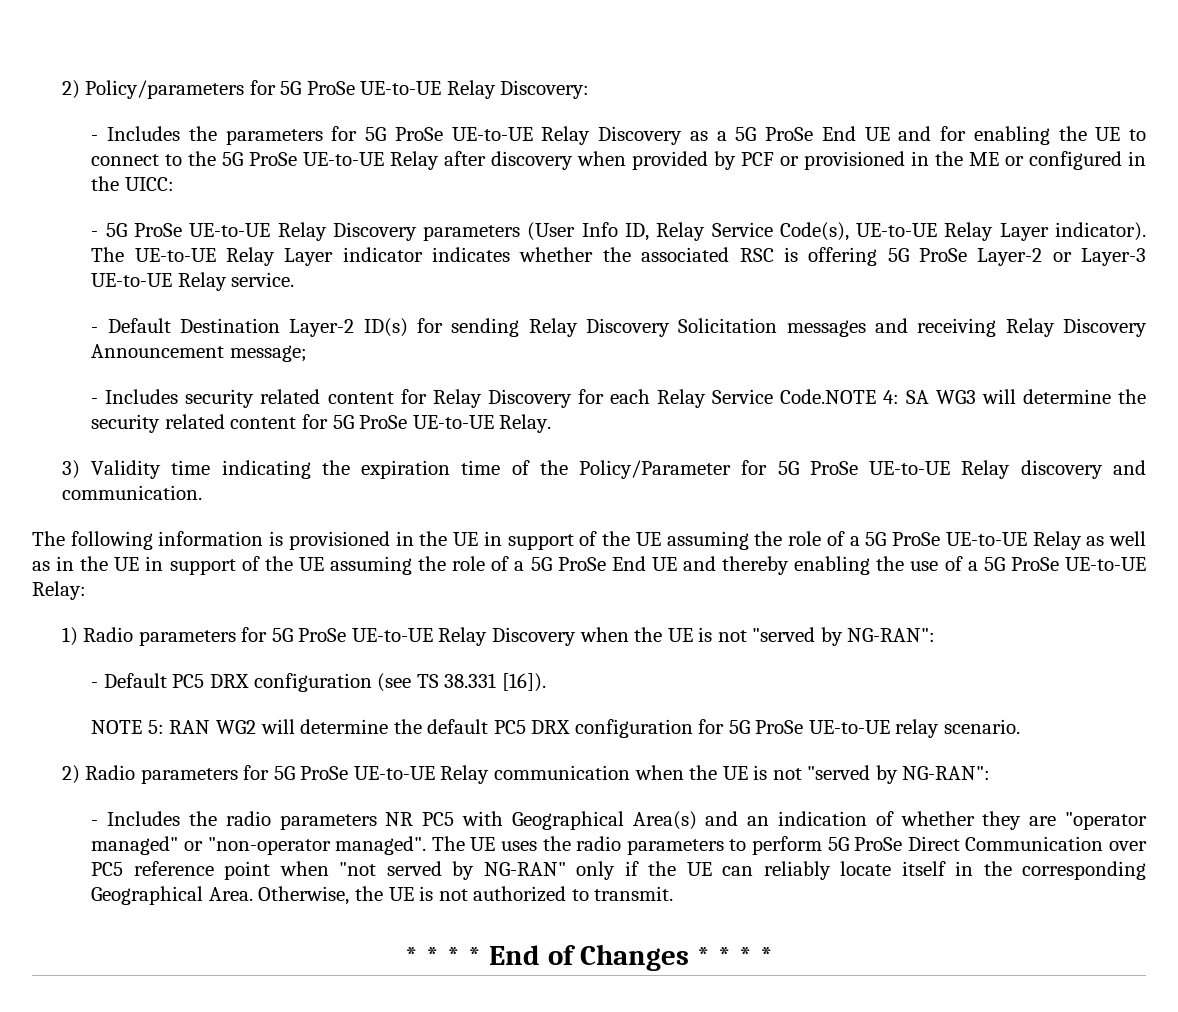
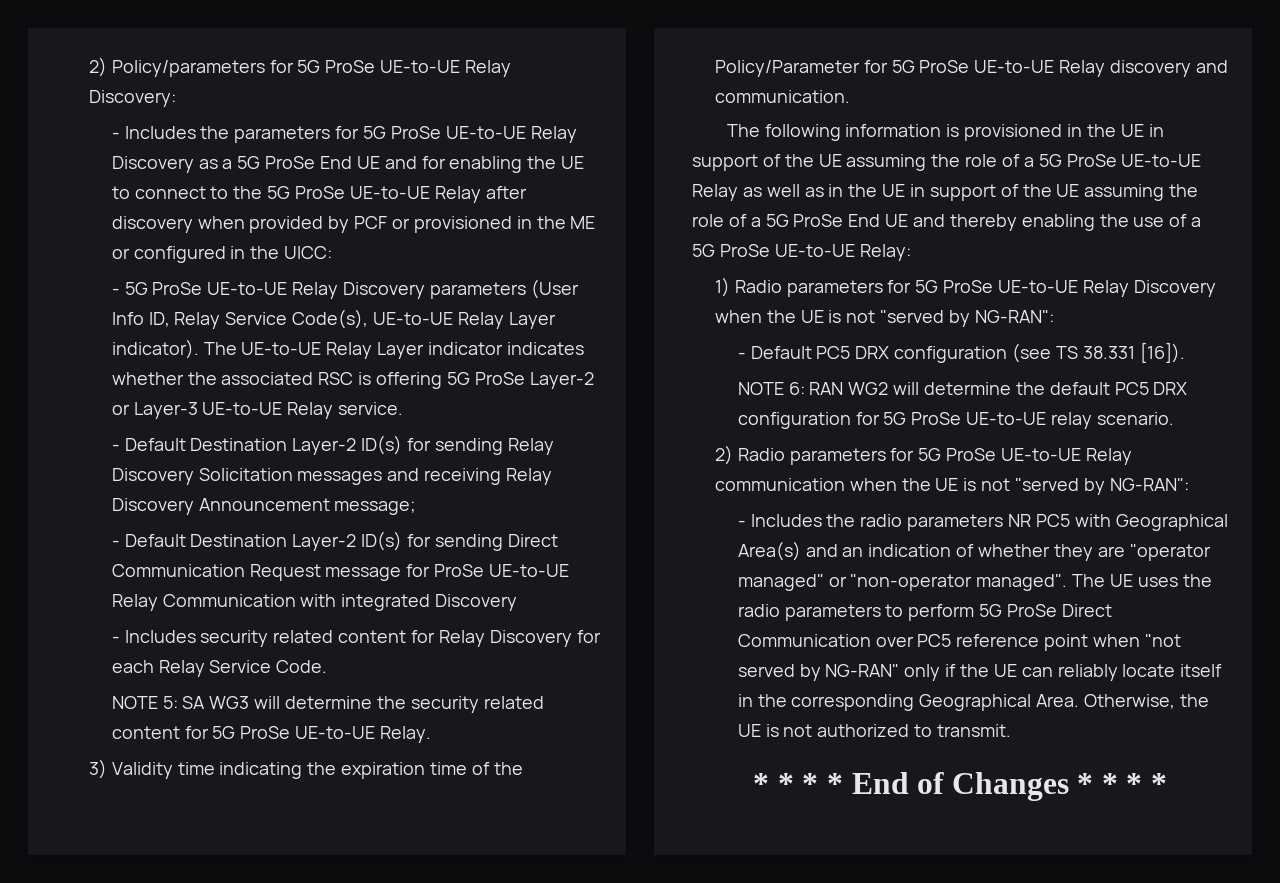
+ - Default Destination Layer-2 ID(s) for sending Direct Communication Request message for ProSe UE-to-UE Relay Communication with integrated Discovery
- - Includes security related content for Relay Discovery for each Relay Service Code.NOTE 4: SA WG3 will determine the security related content for 5G ProSe UE-to-UE Relay.
+ - Includes security related content for Relay Discovery for each Relay Service Code.
+ NOTE 5: SA WG3 will determine the security related content for 5G ProSe UE-to-UE Relay.
- NOTE 5: RAN WG2 will determine the default PC5 DRX configuration for 5G ProSe UE-to-UE relay scenario.
+ NOTE 6: RAN WG2 will determine the default PC5 DRX configuration for 5G ProSe UE-to-UE relay scenario.

